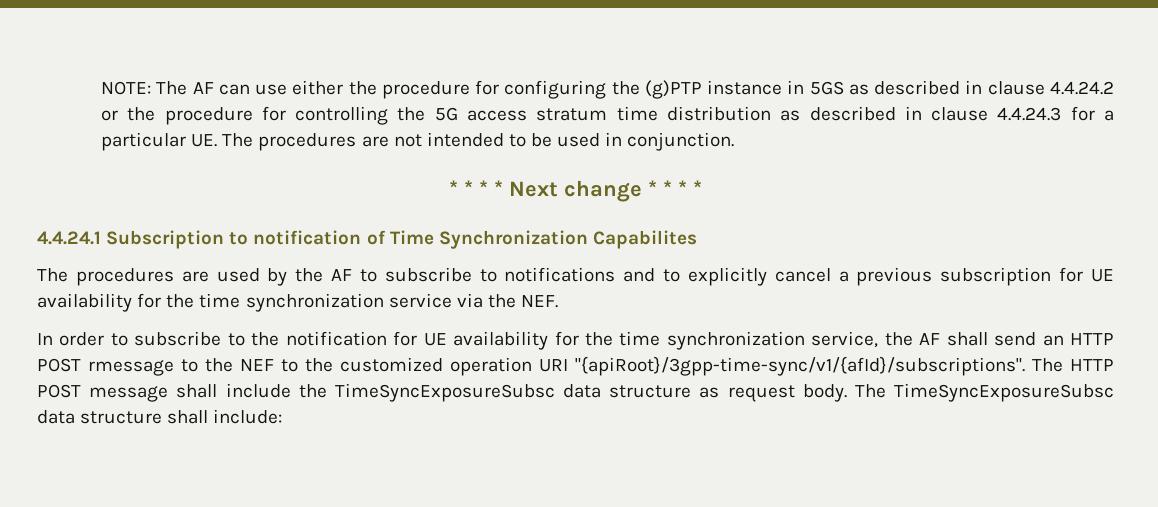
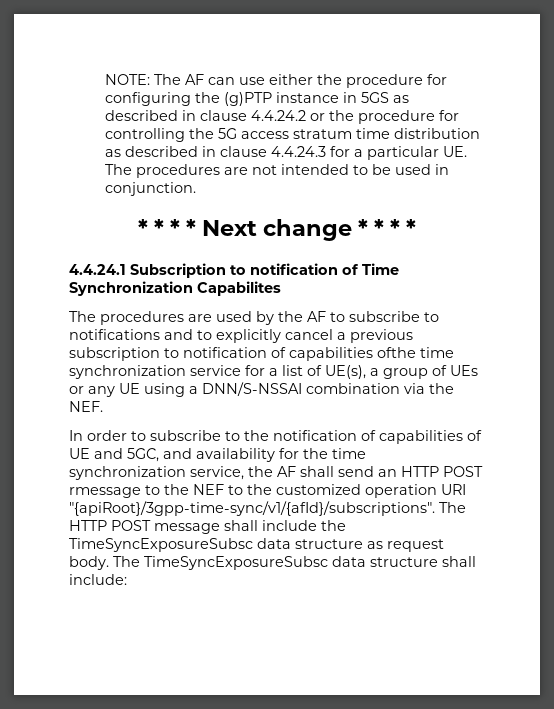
- The procedures are used by the AF to subscribe to notifications and to explicitly cancel a previous subscription for UE availability for the time synchronization service via the NEF.
+ The procedures are used by the AF to subscribe to notifications and to explicitly cancel a previous subscription to notification of capabilities ofthe time synchronization service for a list of UE(s), a group of UEs or any UE using a DNN/S-NSSAI combination via the NEF.
- In order to subscribe to the notification for UE availability for the time synchronization service, the AF shall send an HTTP POST rmessage to the NEF to the customized operation URI "{apiRoot}/3gpp-time-sync/v1/{afId}/subscriptions".
+ In order to subscribe to the notification of capabilities of UE and 5GC, and availability for the time synchronization service, the AF shall send an HTTP POST rmessage to the NEF to the customized operation URI "{apiRoot}/3gpp-time-sync/v1/{afId}/subscriptions".

